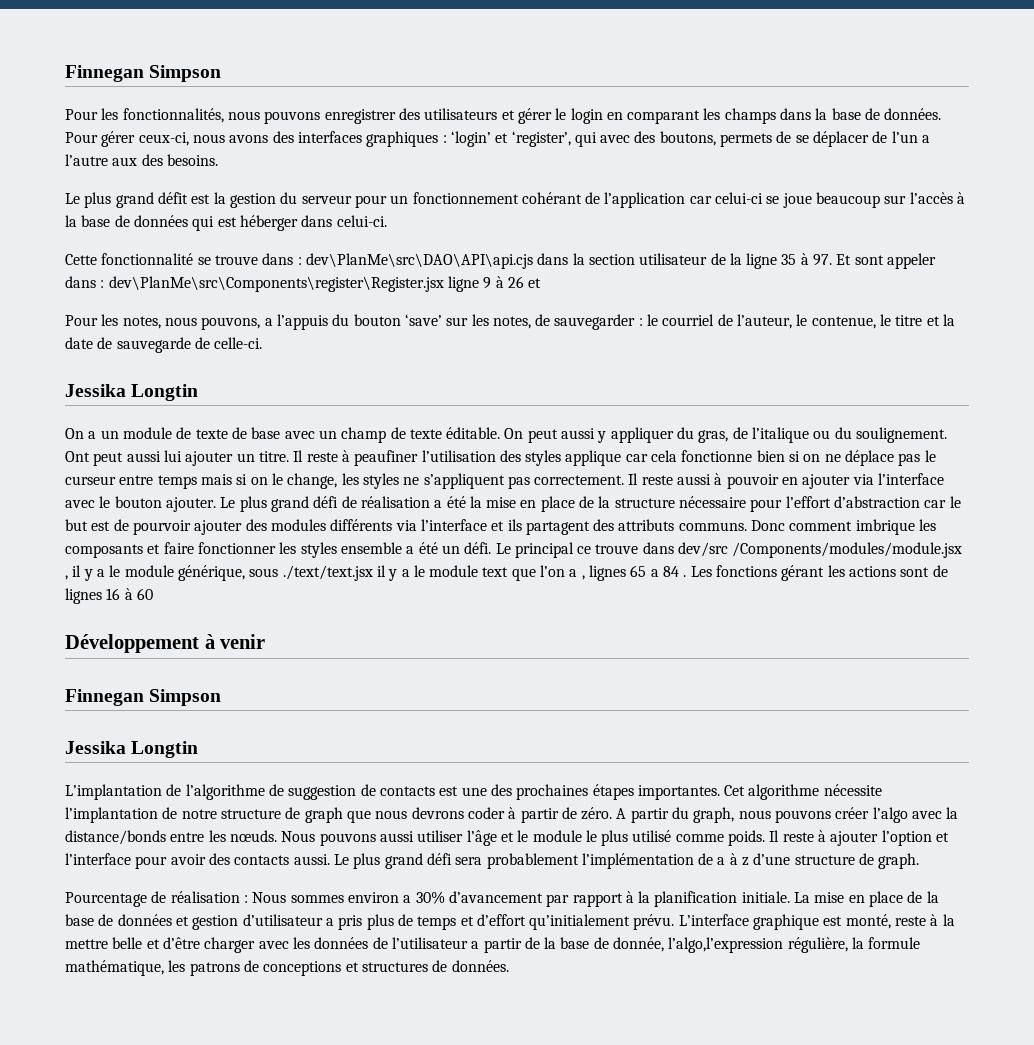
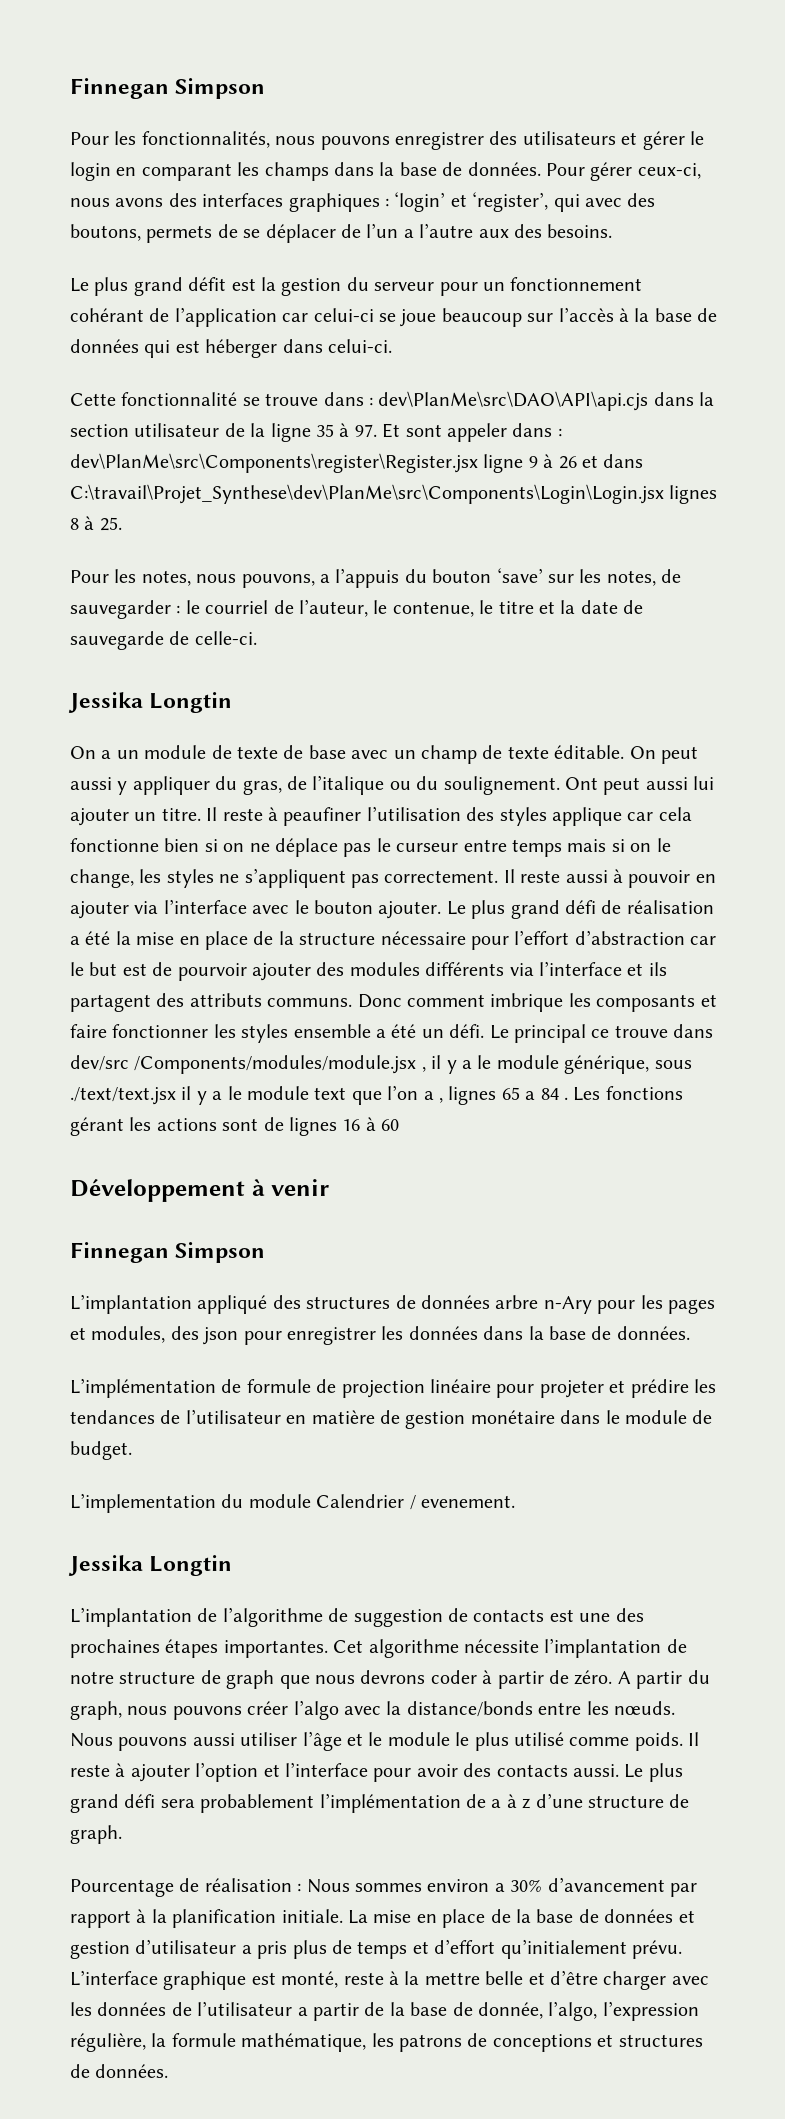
- Cette fonctionnalité se trouve dans : dev\PlanMe\src\DAO\API\api.cjs dans la section utilisateur de la ligne 35 à 97. Et sont appeler dans : dev\PlanMe\src\Components\register\Register.jsx ligne 9 à 26 et
+ Cette fonctionnalité se trouve dans : dev\PlanMe\src\DAO\API\api.cjs dans la section utilisateur de la ligne 35 à 97. Et sont appeler dans : dev\PlanMe\src\Components\register\Register.jsx ligne 9 à 26 et dans C:\travail\Projet_Synthese\dev\PlanMe\src\Components\Login\Login.jsx lignes 8 à 25.
+ L’implantation appliqué des structures de données arbre n-Ary pour les pages et modules, des json pour enregistrer les données dans la base de données.
+ L’implémentation de formule de projection linéaire pour projeter et prédire les tendances de l’utilisateur en matière de gestion monétaire dans le module de budget.
+ L’implementation du module Calendrier / evenement.
- L’interface graphique est monté, reste à la mettre belle et d’être charger avec les données de l’utilisateur a partir de la base de donnée, l’algo,l’expression régulière, la formule mathématique, les patrons de conceptions et structures de données.
+ L’interface graphique est monté, reste à la mettre belle et d’être charger avec les données de l’utilisateur a partir de la base de donnée, l’algo, l’expression régulière, la formule mathématique, les patrons de conceptions et structures de données.

